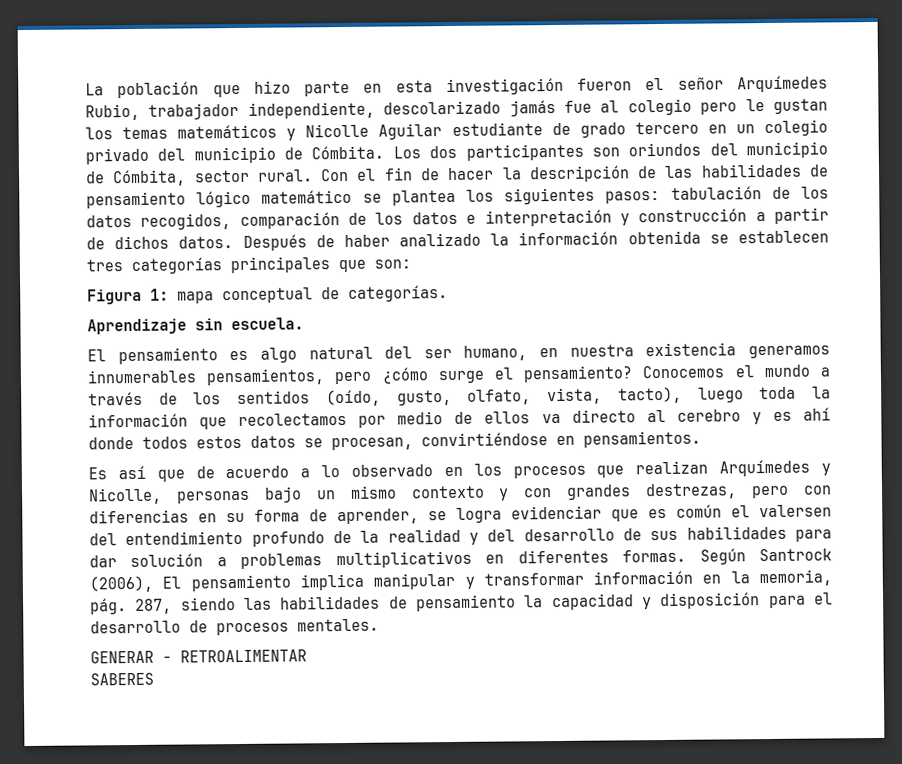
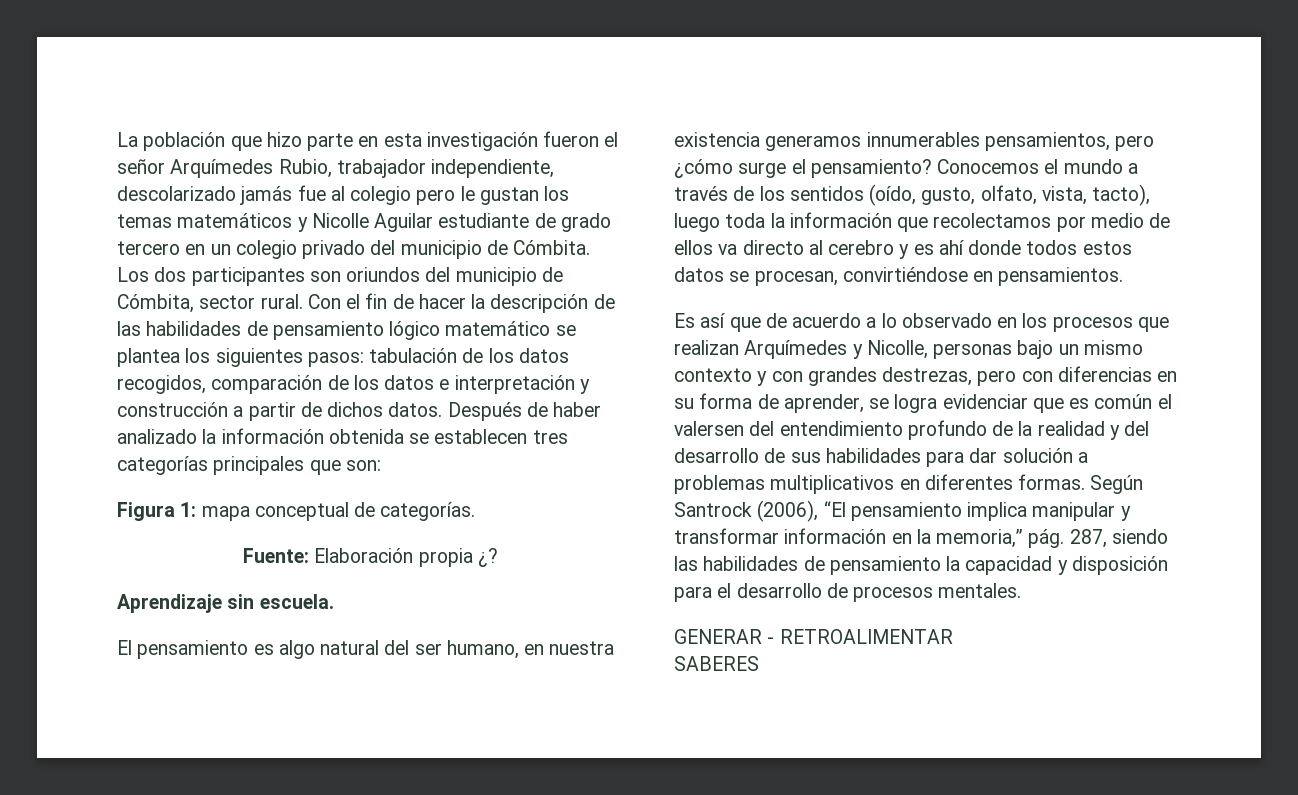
+ Fuente: Elaboración propia ¿?
- Según Santrock (2006), El pensamiento implica manipular y transformar información en la memoria, pág.
+ Según Santrock (2006), “El pensamiento implica manipular y transformar información en la memoria,” pág.

